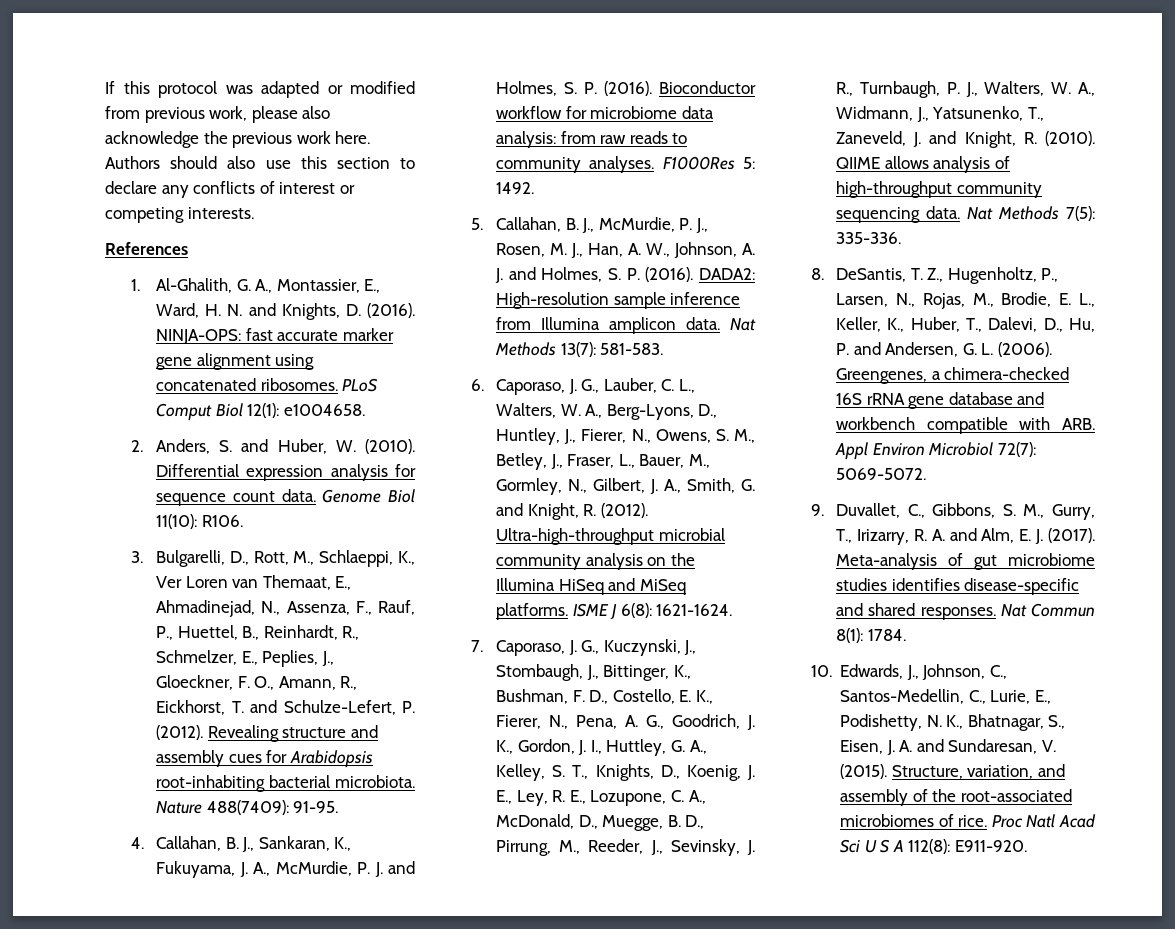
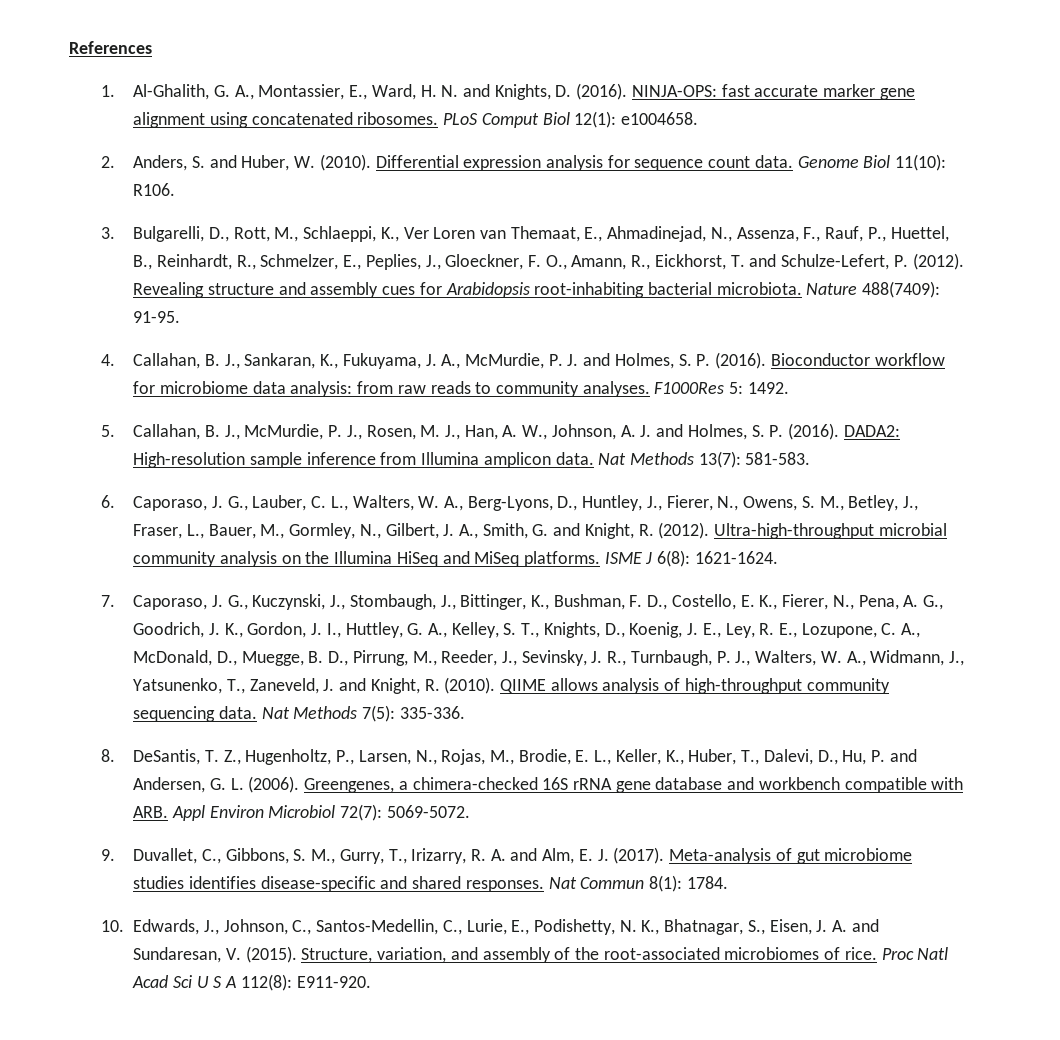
- If this protocol was adapted or modified from previous work, please also acknowledge the previous work here. Authors should also use this section to declare any conflicts of interest or competing interests.

